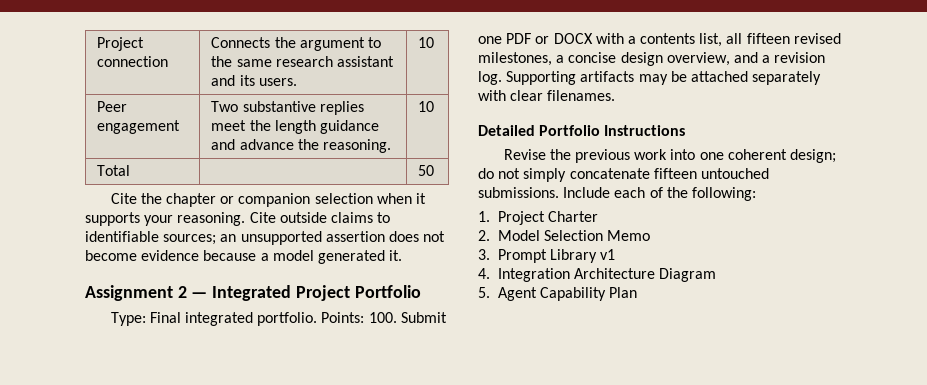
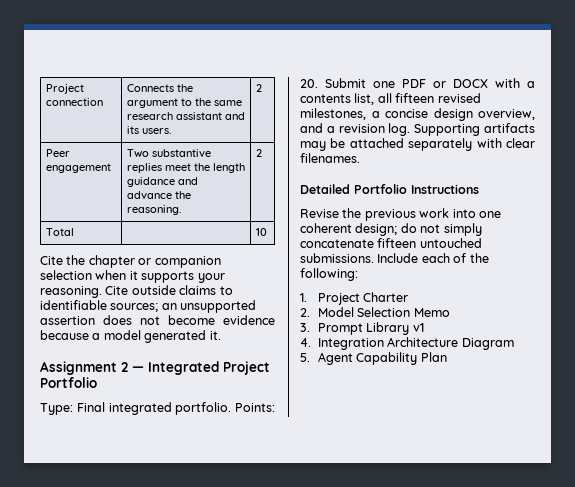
- Project connection | Connects the argument to the same research assistant and its users. | 10
+ Project connection | Connects the argument to the same research assistant and its users. | 2
- Peer engagement | Two substantive replies meet the length guidance and advance the reasoning. | 10
+ Peer engagement | Two substantive replies meet the length guidance and advance the reasoning. | 2
- Total | | 50
+ Total | | 10
- Points: 100. Submit one PDF or DOCX with a contents list, all fifteen revised milestones, a concise design overview, and a revision log.
+ Points: 20. Submit one PDF or DOCX with a contents list, all fifteen revised milestones, a concise design overview, and a revision log.

